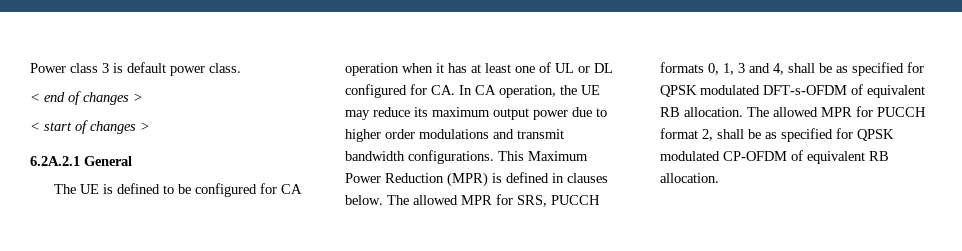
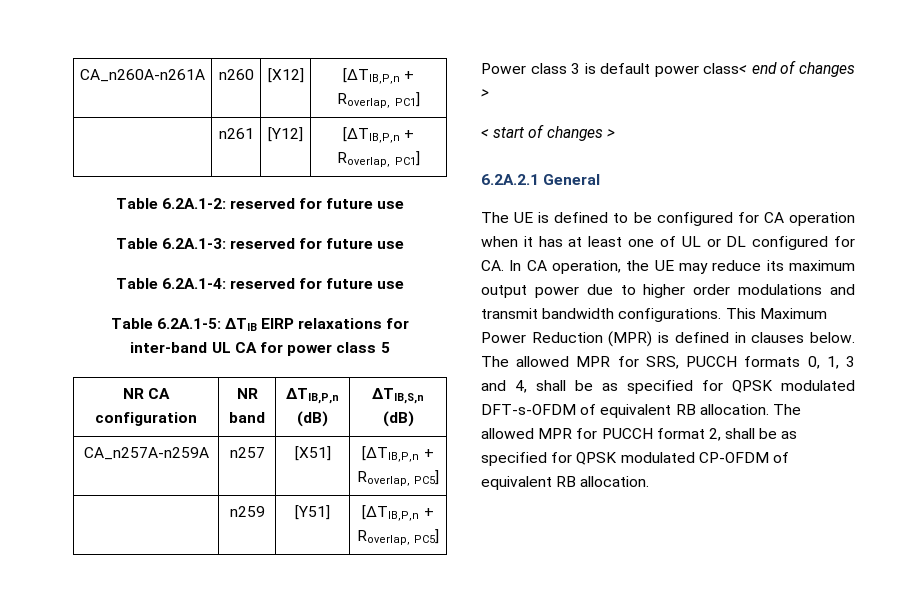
+ CA_n260A-n261A | n260 | [X12] | [ΔTIB,P,n + Roverlap, PC1]
+ | n261 | [Y12] | [ΔTIB,P,n + Roverlap, PC1]
+ Table 6.2A.1-2: reserved for future use
+ Table 6.2A.1-3: reserved for future use
+ Table 6.2A.1-4: reserved for future use
+ Table 6.2A.1-5: ΔTIB EIRP relaxations for inter-band UL CA for power class 5
+ NR CA configuration | NR band | ΔTIB,P,n (dB) | ΔTIB,S,n (dB)
+ CA_n257A-n259A | n257 | [X51] | [ΔTIB,P,n + Roverlap, PC5]
+ | n259 | [Y51] | [ΔTIB,P,n + Roverlap, PC5]
- Power class 3 is default power class.
- < end of changes >
+ Power class 3 is default power class< end of changes >

